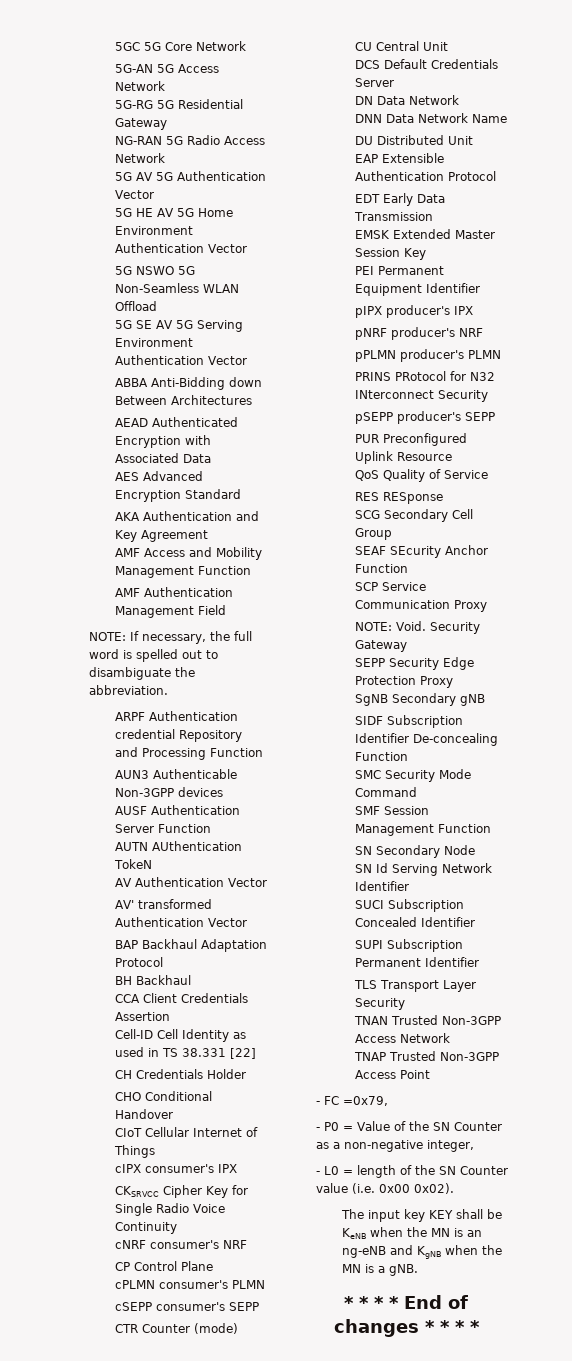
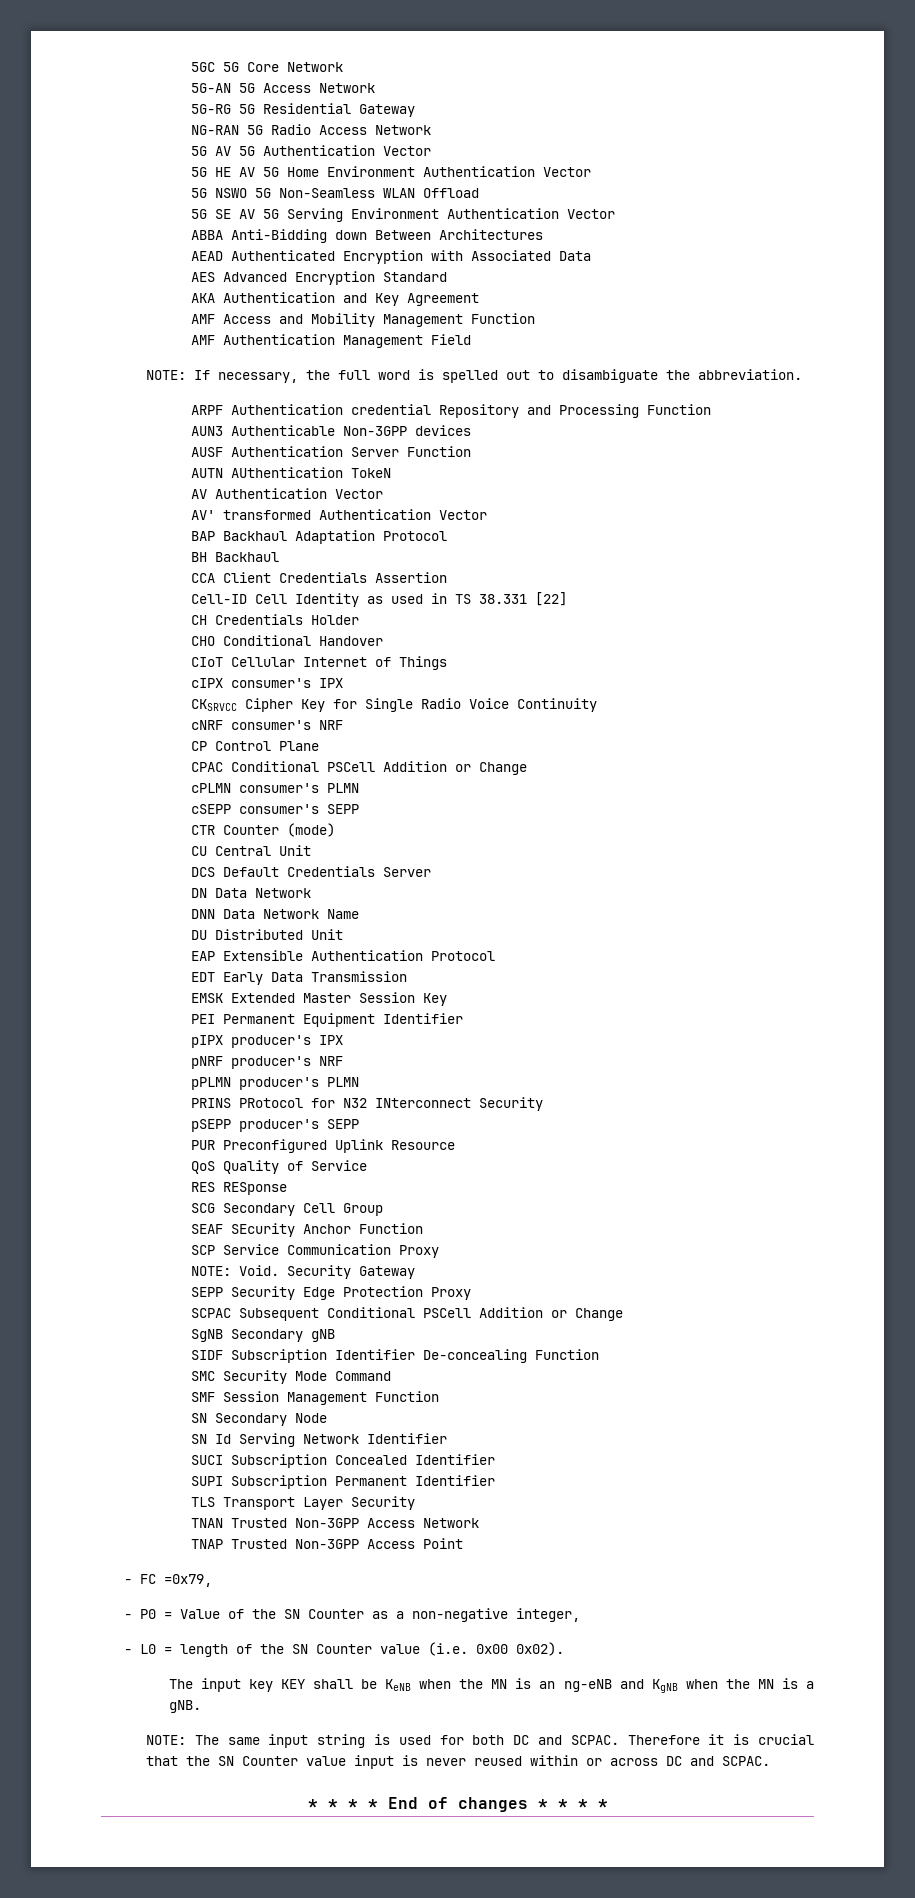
+ CPAC Conditional PSCell Addition or Change
+ SCPAC Subsequent Conditional PSCell Addition or Change
+ NOTE: The same input string is used for both DC and SCPAC. Therefore it is crucial that the SN Counter value input is never reused within or across DC and SCPAC.

